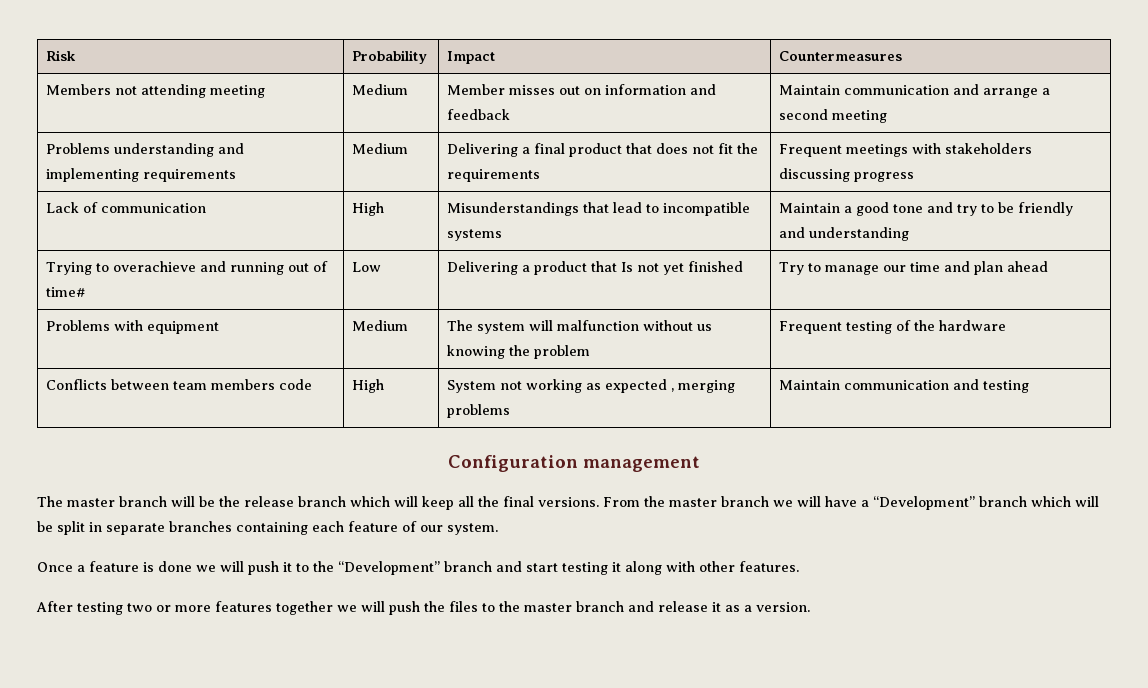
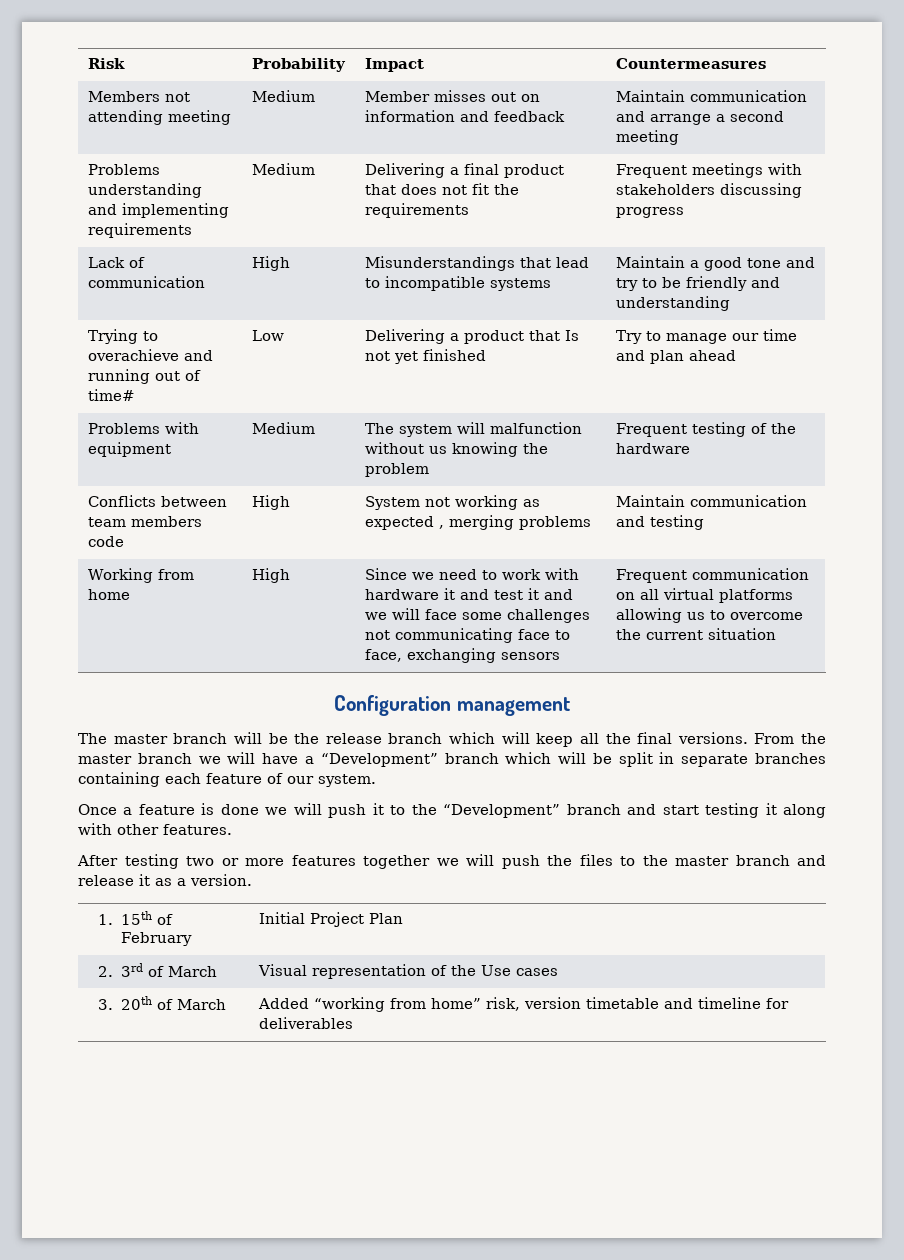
+ Working from home | High | Since we need to work with hardware it and test it and we will face some challenges not communicating face to face, exchanging sensors | Frequent communication on all virtual platforms allowing us to overcome the current situation
+ 1. 15th of February | Initial Project Plan
+ 2. 3rd of March | Visual representation of the Use cases
+ 3. 20th of March | Added “working from home” risk, version timetable and timeline for deliverables

